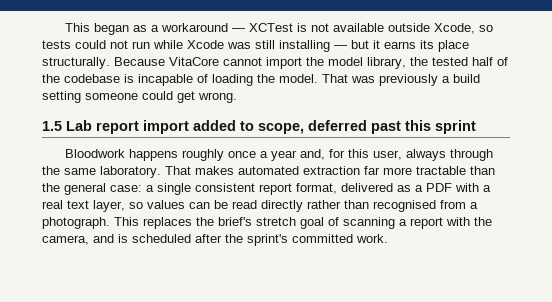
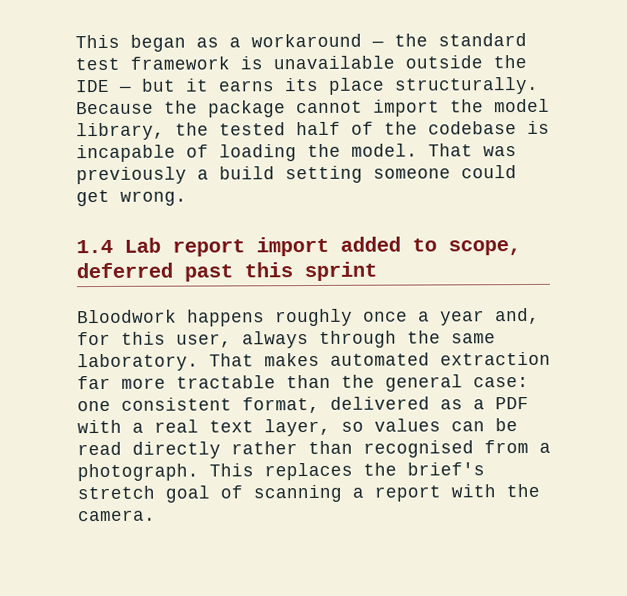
- This began as a workaround — XCTest is not available outside Xcode, so tests could not run while Xcode was still installing — but it earns its place structurally.
+ This began as a workaround — the standard test framework is unavailable outside the IDE — but it earns its place structurally.
- Because VitaCore cannot import the model library, the tested half of the codebase is incapable of loading the model.
+ Because the package cannot import the model library, the tested half of the codebase is incapable of loading the model.
- 1.5 Lab report import added to scope, deferred past this sprint
+ 1.4 Lab report import added to scope, deferred past this sprint
- That makes automated extraction far more tractable than the general case: a single consistent report format, delivered as a PDF with a real text layer, so values can be read directly rather than recognised from a photograph.
+ That makes automated extraction far more tractable than the general case: one consistent format, delivered as a PDF with a real text layer, so values can be read directly rather than recognised from a photograph.
- This replaces the brief's stretch goal of scanning a report with the camera, and is scheduled after the sprint's committed work.
+ This replaces the brief's stretch goal of scanning a report with the camera.

